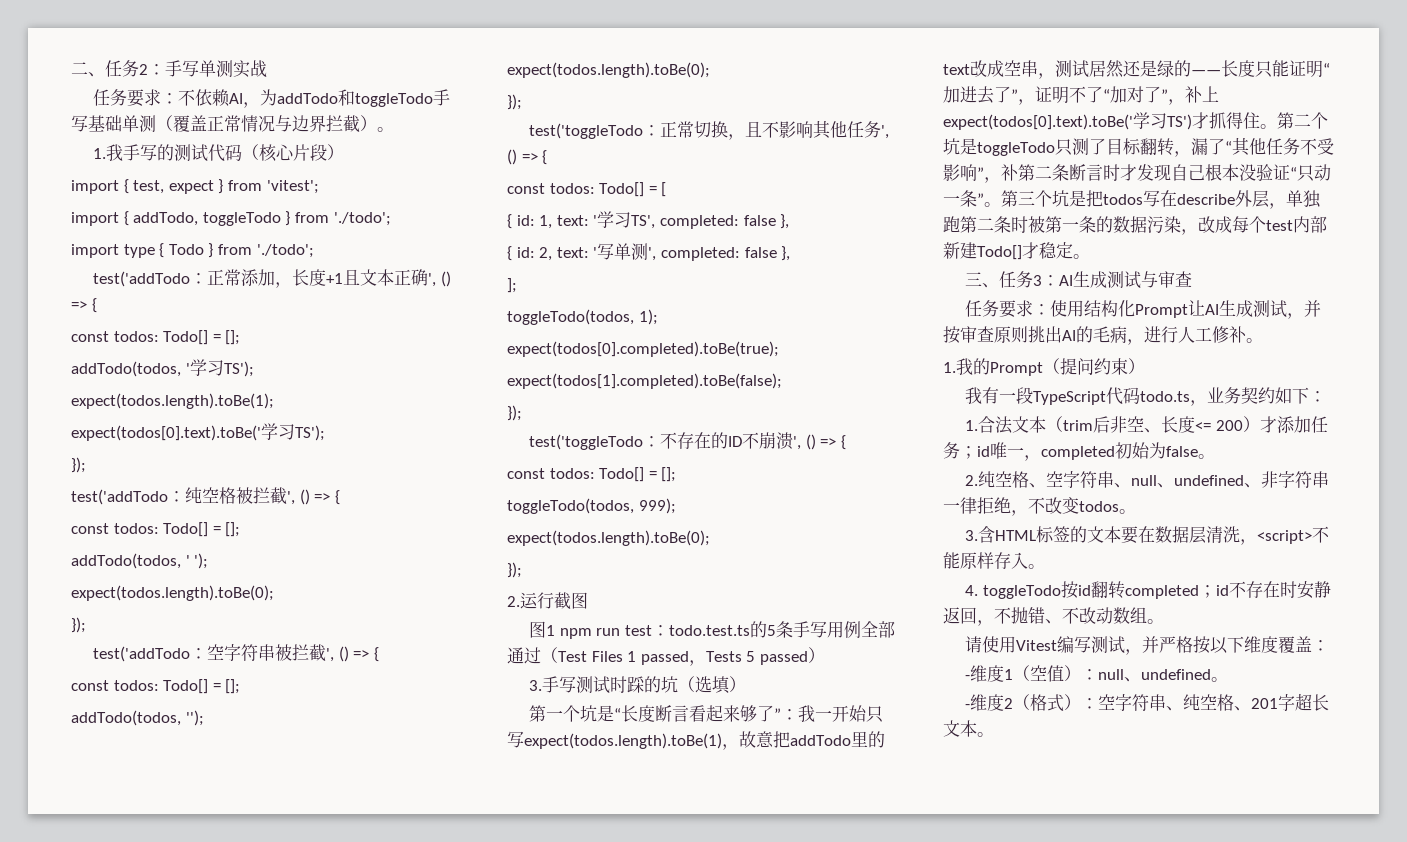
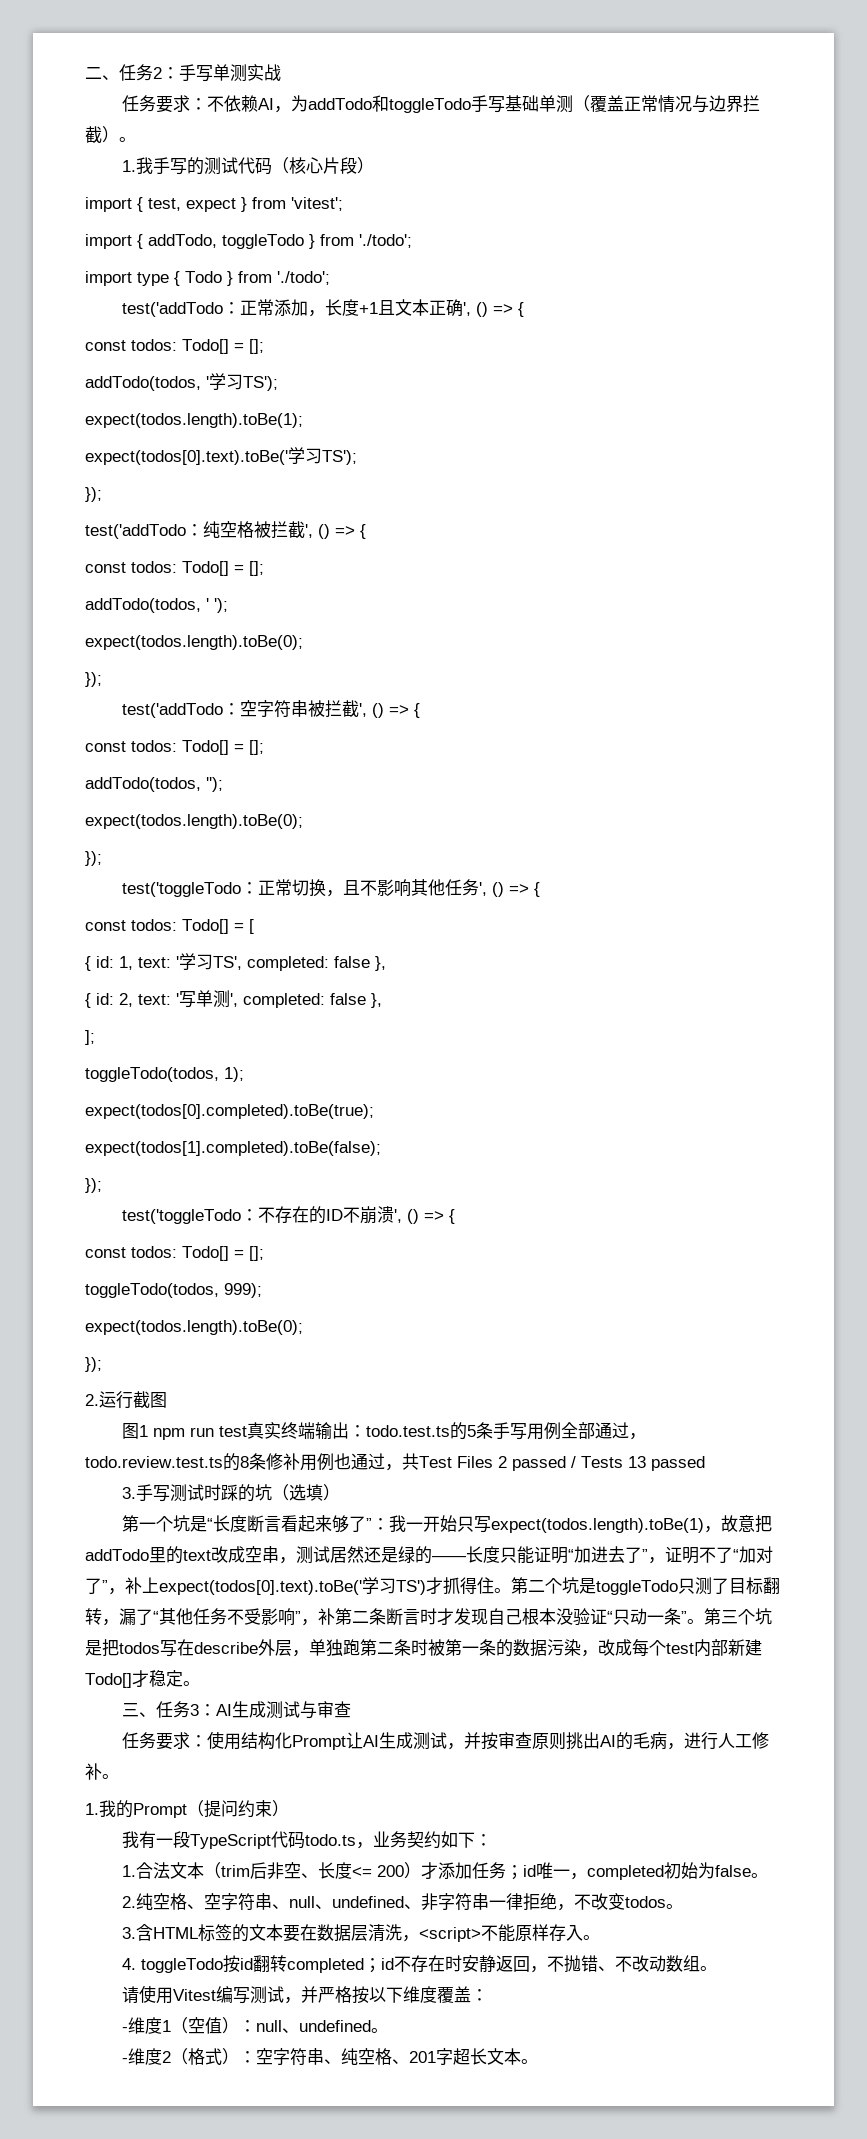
- 图1 npm run test：todo.test.ts的5条手写用例全部通过（Test Files 1 passed，Tests 5 passed）
+ 图1 npm run test真实终端输出：todo.test.ts的5条手写用例全部通过，todo.review.test.ts的8条修补用例也通过，共Test Files 2 passed / Tests 13 passed

